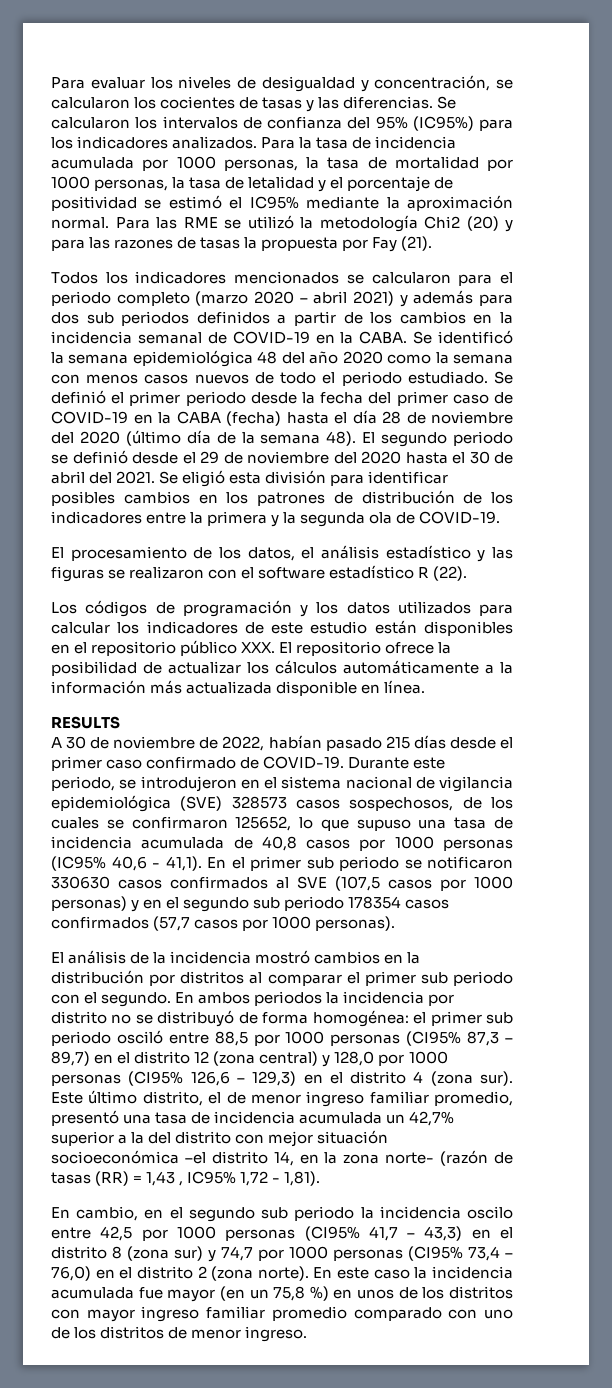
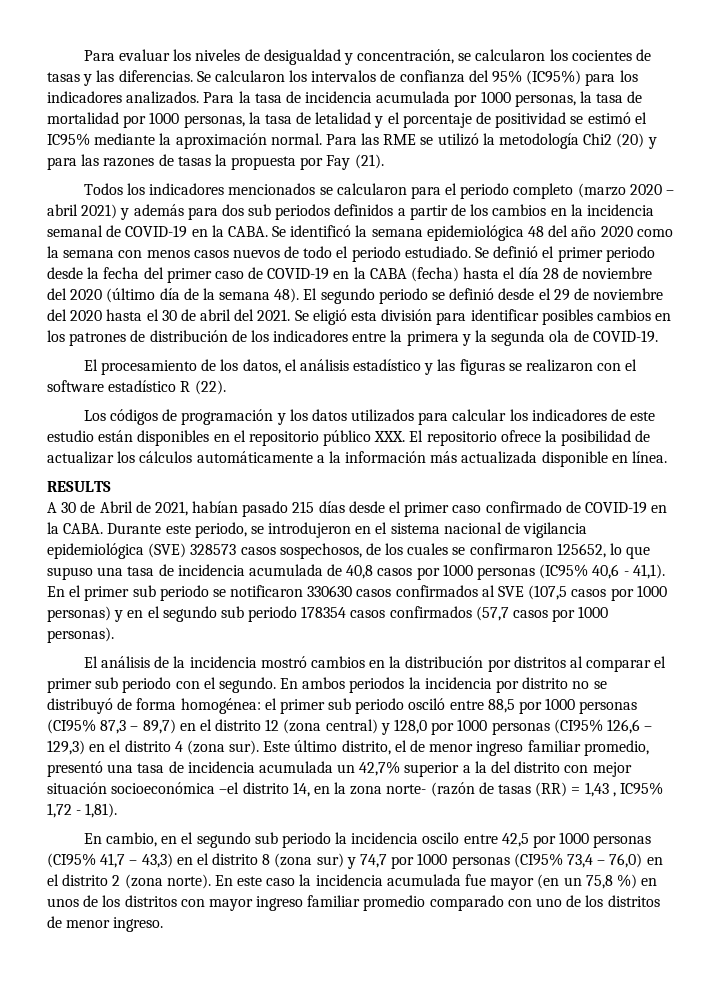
- A 30 de noviembre de 2022, habían pasado 215 días desde el primer caso confirmado de COVID-19.
+ A 30 de Abril de 2021, habían pasado 215 días desde el primer caso confirmado de COVID-19 en la CABA.

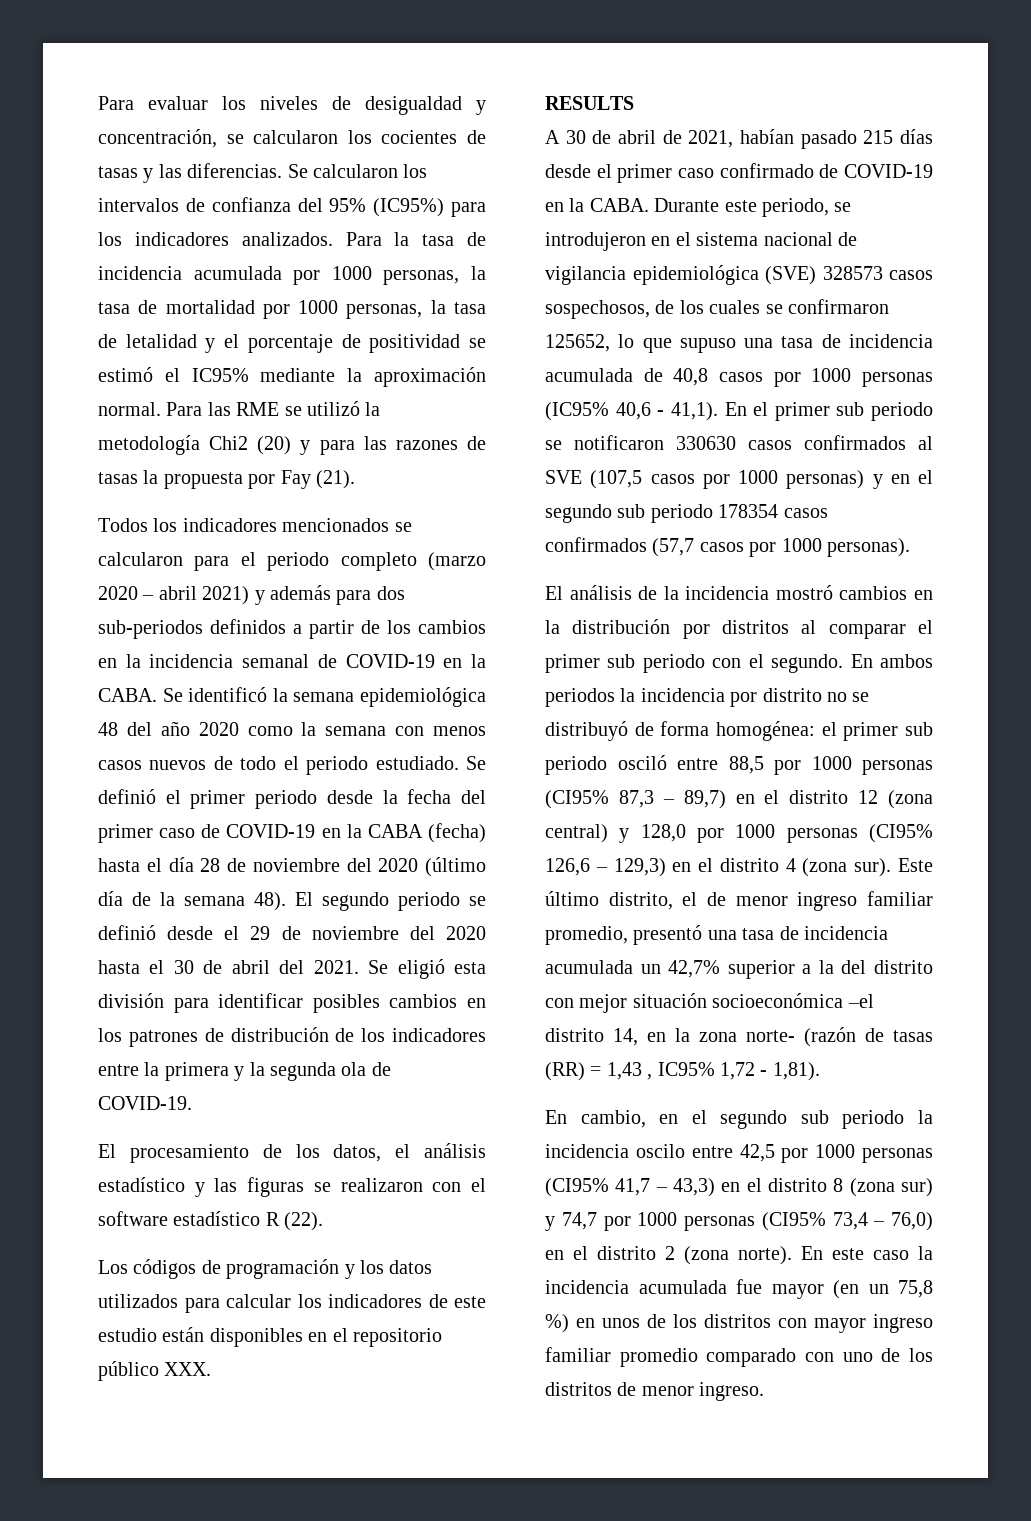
- Todos los indicadores mencionados se calcularon para el periodo completo (marzo 2020 – abril 2021) y además para dos sub periodos definidos a partir de los cambios en la incidencia semanal de COVID-19 en la CABA.
+ Todos los indicadores mencionados se calcularon para el periodo completo (marzo 2020 – abril 2021) y además para dos sub-periodos definidos a partir de los cambios en la incidencia semanal de COVID-19 en la CABA.
- Los códigos de programación y los datos utilizados para calcular los indicadores de este estudio están disponibles en el repositorio público XXX. El repositorio ofrece la posibilidad de actualizar los cálculos automáticamente a la información más actualizada disponible en línea.
+ Los códigos de programación y los datos utilizados para calcular los indicadores de este estudio están disponibles en el repositorio público XXX.
- A 30 de Abril de 2021, habían pasado 215 días desde el primer caso confirmado de COVID-19 en la CABA.
+ A 30 de abril de 2021, habían pasado 215 días desde el primer caso confirmado de COVID-19 en la CABA.

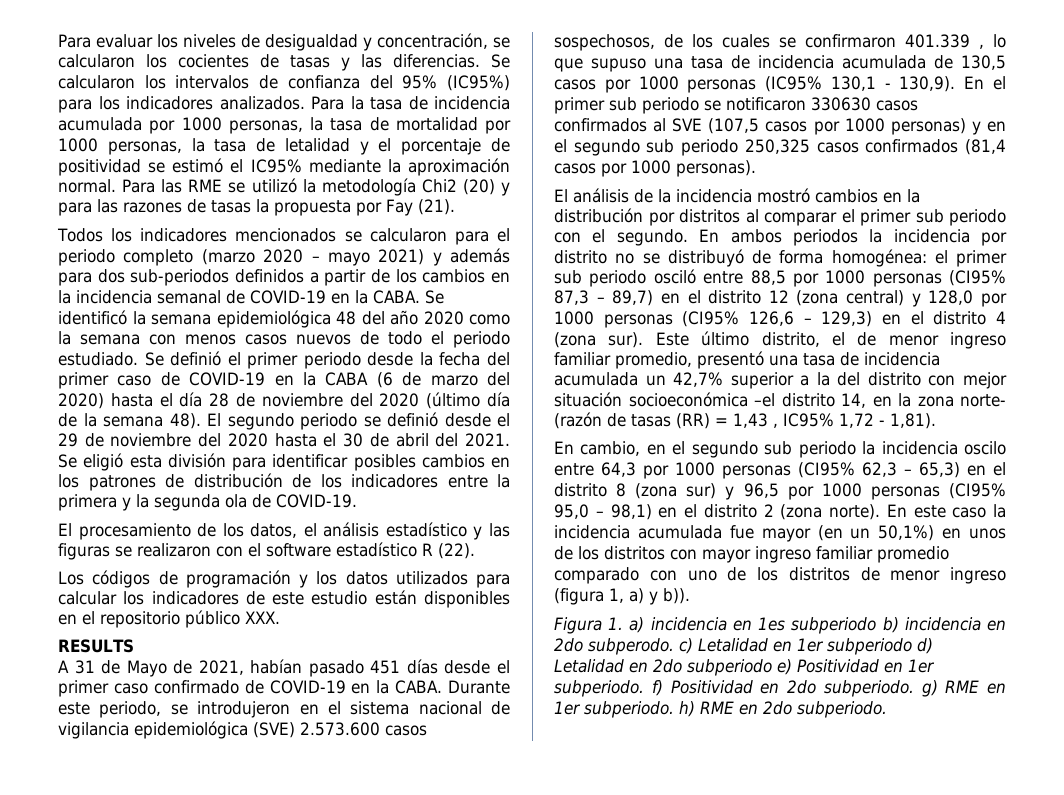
- Todos los indicadores mencionados se calcularon para el periodo completo (marzo 2020 – abril 2021) y además para dos sub-periodos definidos a partir de los cambios en la incidencia semanal de COVID-19 en la CABA.
+ Todos los indicadores mencionados se calcularon para el periodo completo (marzo 2020 – mayo 2021) y además para dos sub-periodos definidos a partir de los cambios en la incidencia semanal de COVID-19 en la CABA.
- Se definió el primer periodo desde la fecha del primer caso de COVID-19 en la CABA (fecha) hasta el día 28 de noviembre del 2020 (último día de la semana 48).
+ Se definió el primer periodo desde la fecha del primer caso de COVID-19 en la CABA (6 de marzo del 2020) hasta el día 28 de noviembre del 2020 (último día de la semana 48).
- A 30 de abril de 2021, habían pasado 215 días desde el primer caso confirmado de COVID-19 en la CABA.
+ A 31 de Mayo de 2021, habían pasado 451 días desde el primer caso confirmado de COVID-19 en la CABA.
- Durante este periodo, se introdujeron en el sistema nacional de vigilancia epidemiológica (SVE) 328573 casos sospechosos, de los cuales se confirmaron 125652, lo que supuso una tasa de incidencia acumulada de 40,8 casos por 1000 personas (IC95% 40,6 - 41,1).
+ Durante este periodo, se introdujeron en el sistema nacional de vigilancia epidemiológica (SVE) 2.573.600 casos sospechosos, de los cuales se confirmaron 401.339 , lo que supuso una tasa de incidencia acumulada de 130,5 casos por 1000 personas (IC95% 130,1 - 130,9).
- En el primer sub periodo se notificaron 330630 casos confirmados al SVE (107,5 casos por 1000 personas) y en el segundo sub periodo 178354 casos confirmados (57,7 casos por 1000 personas).
+ En el primer sub periodo se notificaron 330630 casos confirmados al SVE (107,5 casos por 1000 personas) y en el segundo sub periodo 250,325 casos confirmados (81,4 casos por 1000 personas).
- En cambio, en el segundo sub periodo la incidencia oscilo entre 42,5 por 1000 personas (CI95% 41,7 – 43,3) en el distrito 8 (zona sur) y 74,7 por 1000 personas (CI95% 73,4 – 76,0) en el distrito 2 (zona norte).
+ En cambio, en el segundo sub periodo la incidencia oscilo entre 64,3 por 1000 personas (CI95% 62,3 – 65,3) en el distrito 8 (zona sur) y 96,5 por 1000 personas (CI95% 95,0 – 98,1) en el distrito 2 (zona norte).
- En este caso la incidencia acumulada fue mayor (en un 75,8 %) en unos de los distritos con mayor ingreso familiar promedio comparado con uno de los distritos de menor ingreso.
+ En este caso la incidencia acumulada fue mayor (en un 50,1%) en unos de los distritos con mayor ingreso familiar promedio comparado con uno de los distritos de menor ingreso (figura 1, a) y b)).
+ Figura 1. a) incidencia en 1es subperiodo b) incidencia en 2do subperodo. c) Letalidad en 1er subperiodo d) Letalidad en 2do subperiodo e) Positividad en 1er subperiodo. f) Positividad en 2do subperiodo. g) RME en 1er subperiodo. h) RME en 2do subperiodo.

